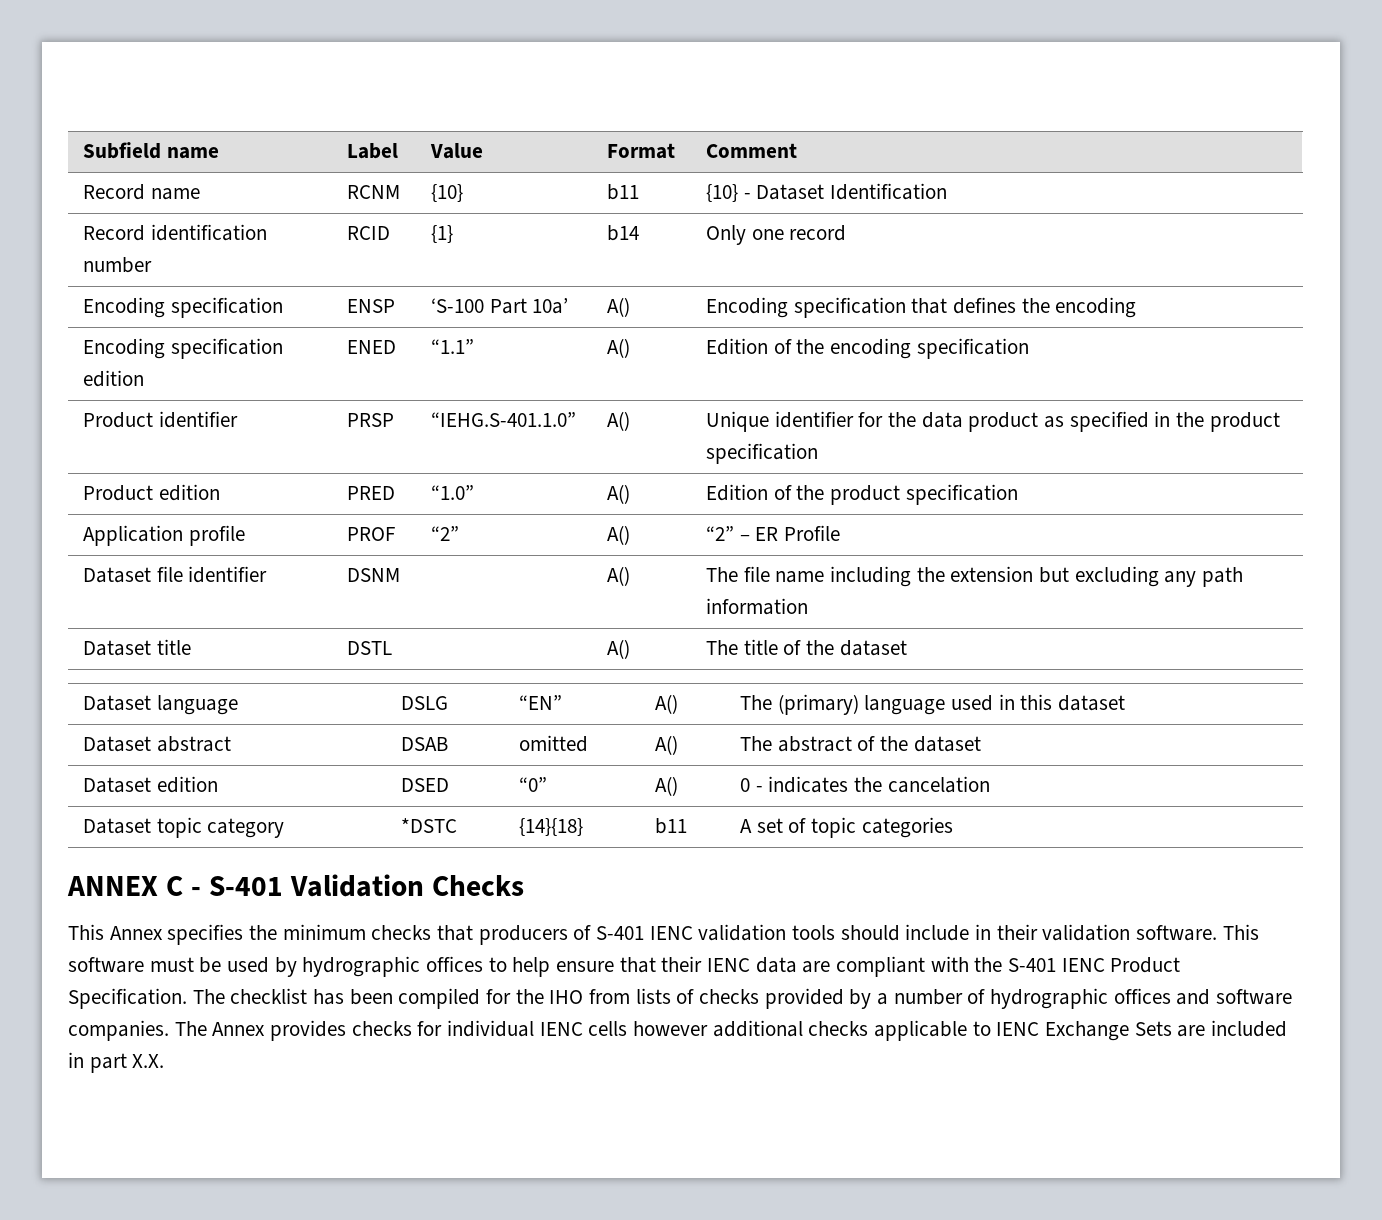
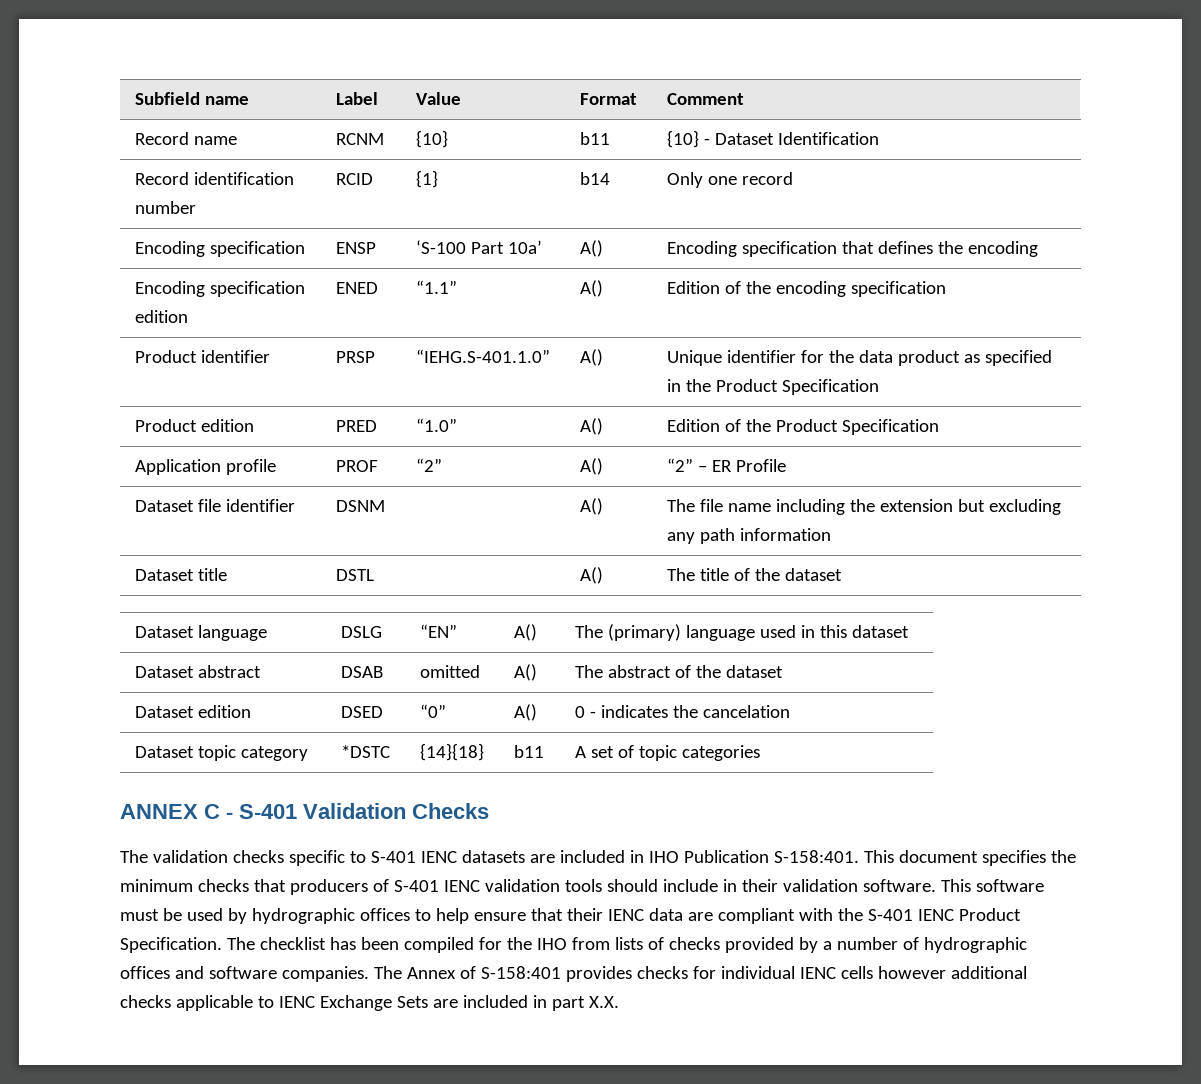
- Product identifier | PRSP | “IEHG.S-401.1.0” | A() | Unique identifier for the data product as specified in the product specification
+ Product identifier | PRSP | “IEHG.S-401.1.0” | A() | Unique identifier for the data product as specified in the Product Specification
- Product edition | PRED | “1.0” | A() | Edition of the product specification
+ Product edition | PRED | “1.0” | A() | Edition of the Product Specification
- This Annex specifies the minimum checks that producers of S-401 IENC validation tools should include in their validation software.
+ The validation checks specific to S-401 IENC datasets are included in IHO Publication S-158:401. This document specifies the minimum checks that producers of S-401 IENC validation tools should include in their validation software.
- The Annex provides checks for individual IENC cells however additional checks applicable to IENC Exchange Sets are included in part X.X.
+ The Annex of S-158:401 provides checks for individual IENC cells however additional checks applicable to IENC Exchange Sets are included in part X.X.

